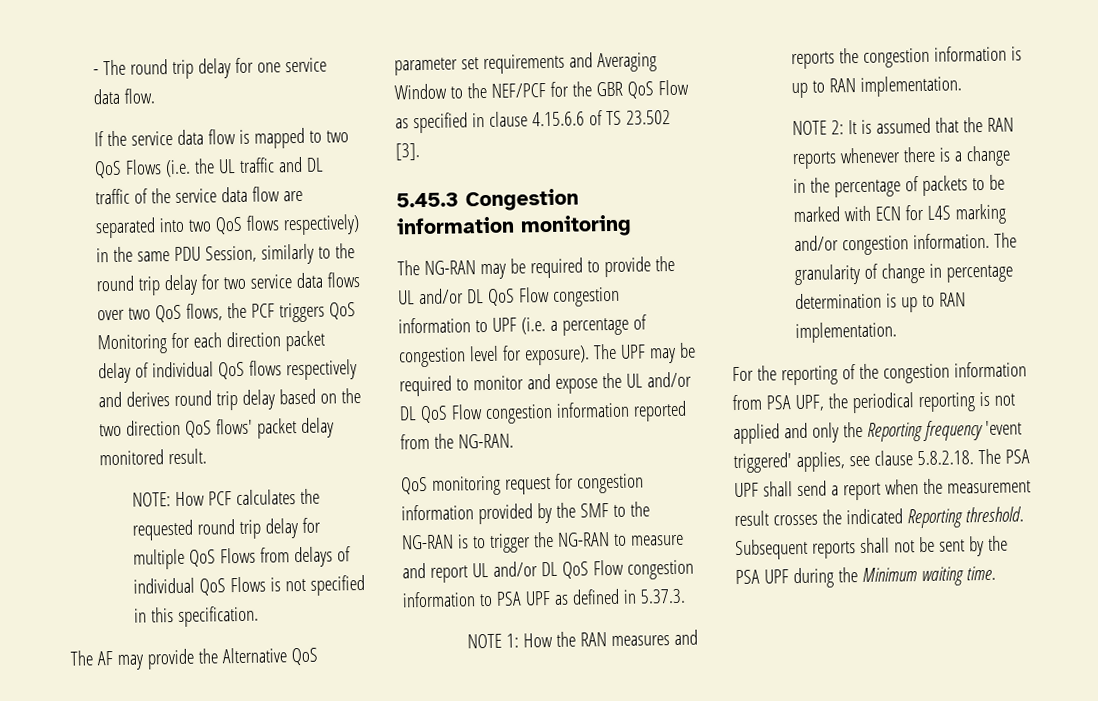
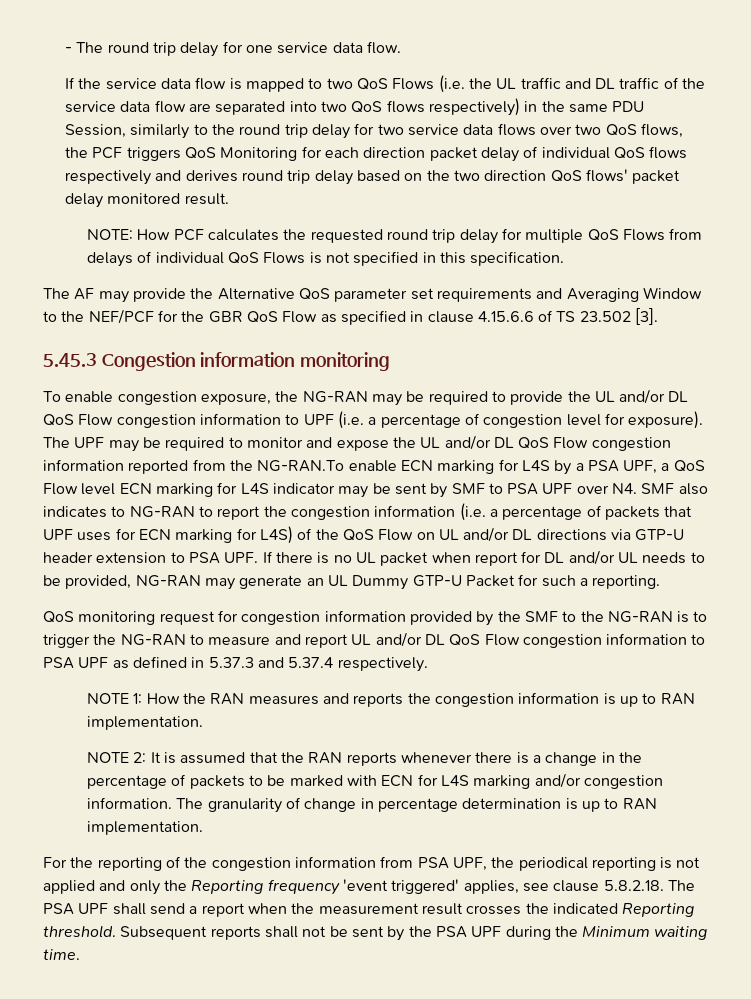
- The NG-RAN may be required to provide the UL and/or DL QoS Flow congestion information to UPF (i.e. a percentage of congestion level for exposure).
+ To enable congestion exposure, the NG-RAN may be required to provide the UL and/or DL QoS Flow congestion information to UPF (i.e. a percentage of congestion level for exposure).
- The UPF may be required to monitor and expose the UL and/or DL QoS Flow congestion information reported from the NG-RAN.
+ The UPF may be required to monitor and expose the UL and/or DL QoS Flow congestion information reported from the NG-RAN.To enable ECN marking for L4S by a PSA UPF, a QoS Flow level ECN marking for L4S indicator may be sent by SMF to PSA UPF over N4. SMF also indicates to NG-RAN to report the congestion information (i.e. a percentage of packets that UPF uses for ECN marking for L4S) of the QoS Flow on UL and/or DL directions via GTP-U header extension to PSA UPF. If there is no UL packet when report for DL and/or UL needs to be provided, NG-RAN may generate an UL Dummy GTP-U Packet for such a reporting.
- QoS monitoring request for congestion information provided by the SMF to the NG-RAN is to trigger the NG-RAN to measure and report UL and/or DL QoS Flow congestion information to PSA UPF as defined in 5.37.3.
+ QoS monitoring request for congestion information provided by the SMF to the NG-RAN is to trigger the NG-RAN to measure and report UL and/or DL QoS Flow congestion information to PSA UPF as defined in 5.37.3 and 5.37.4 respectively.

